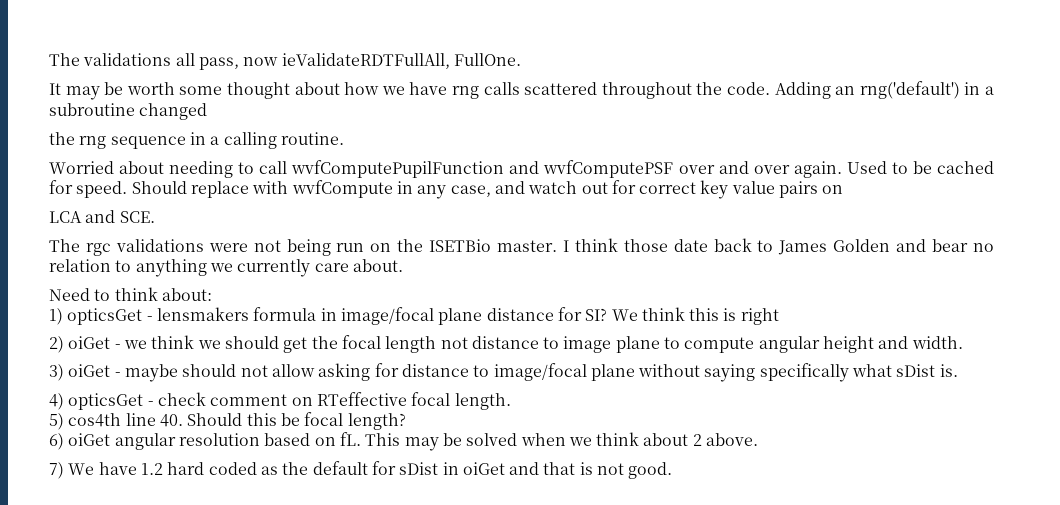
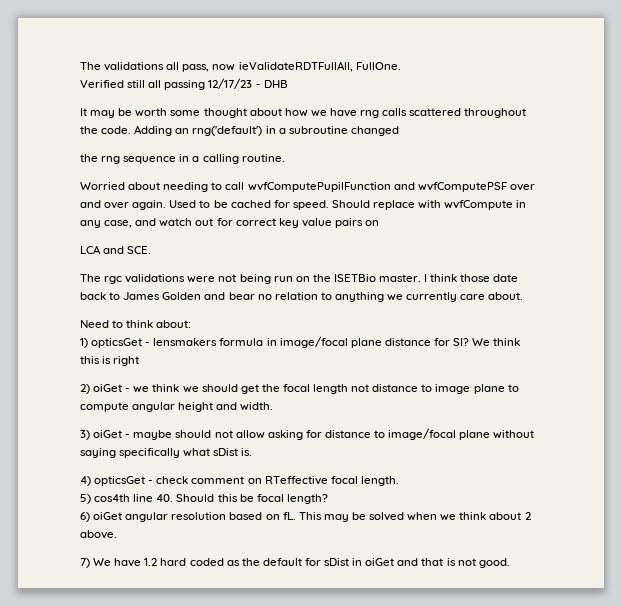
+ Verified still all passing 12/17/23 - DHB

